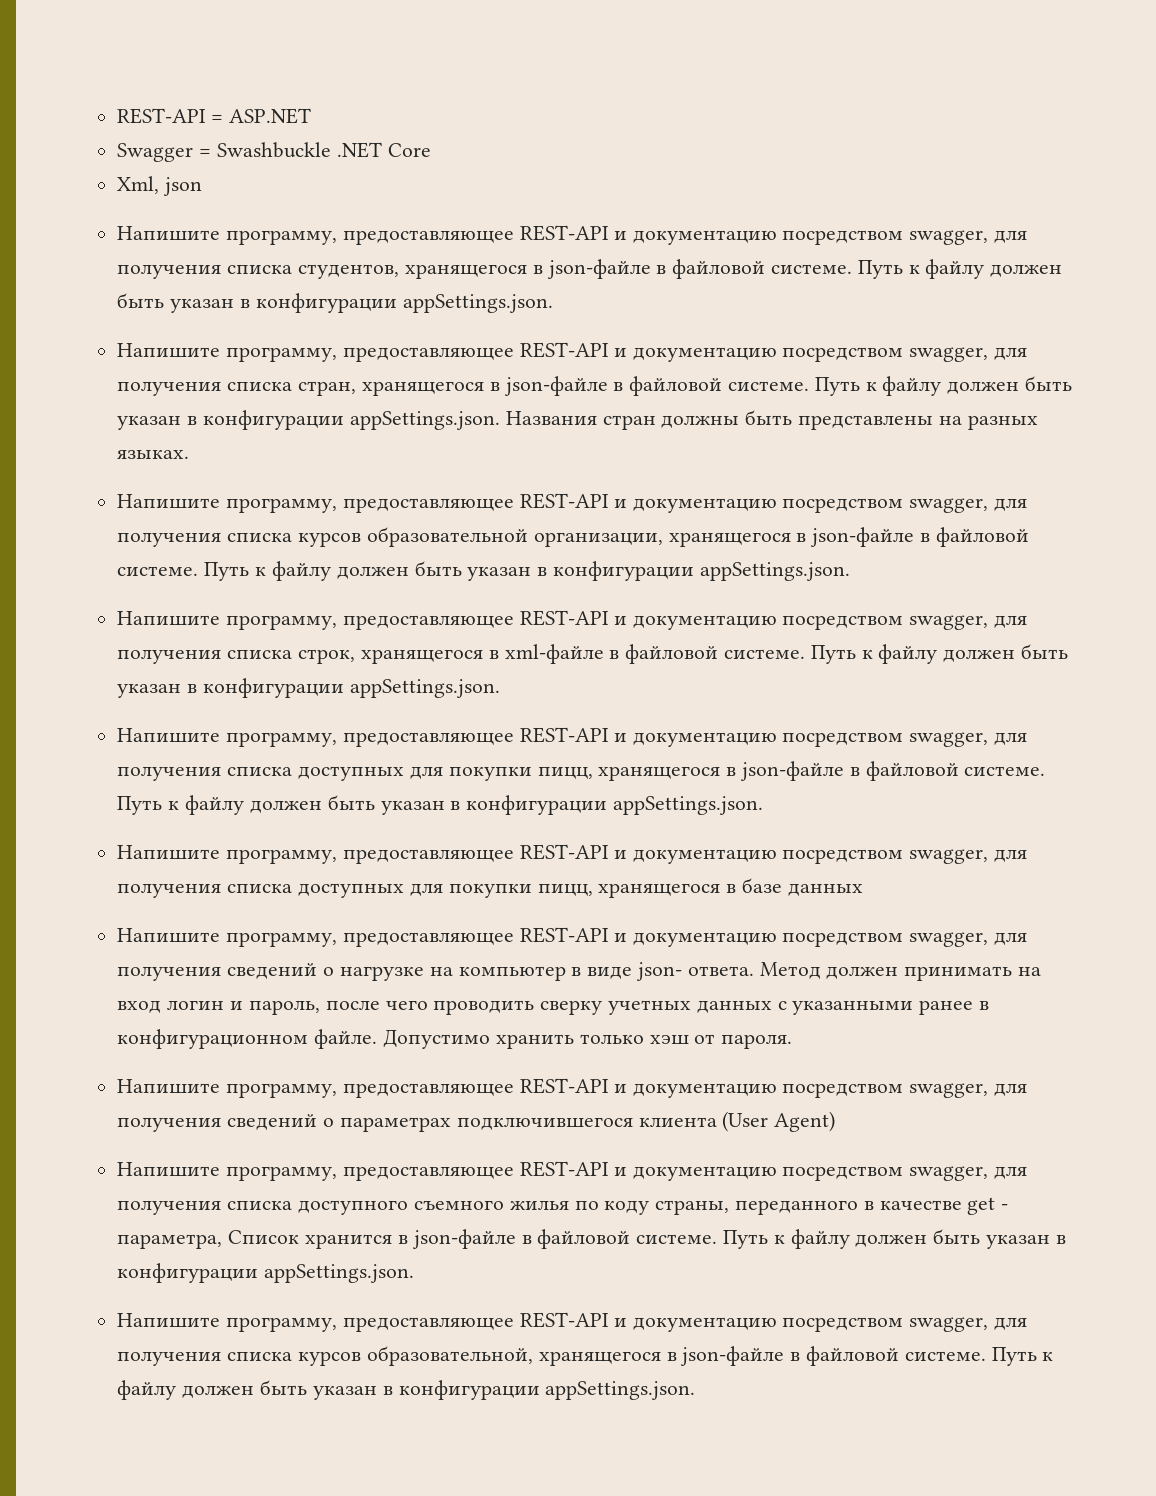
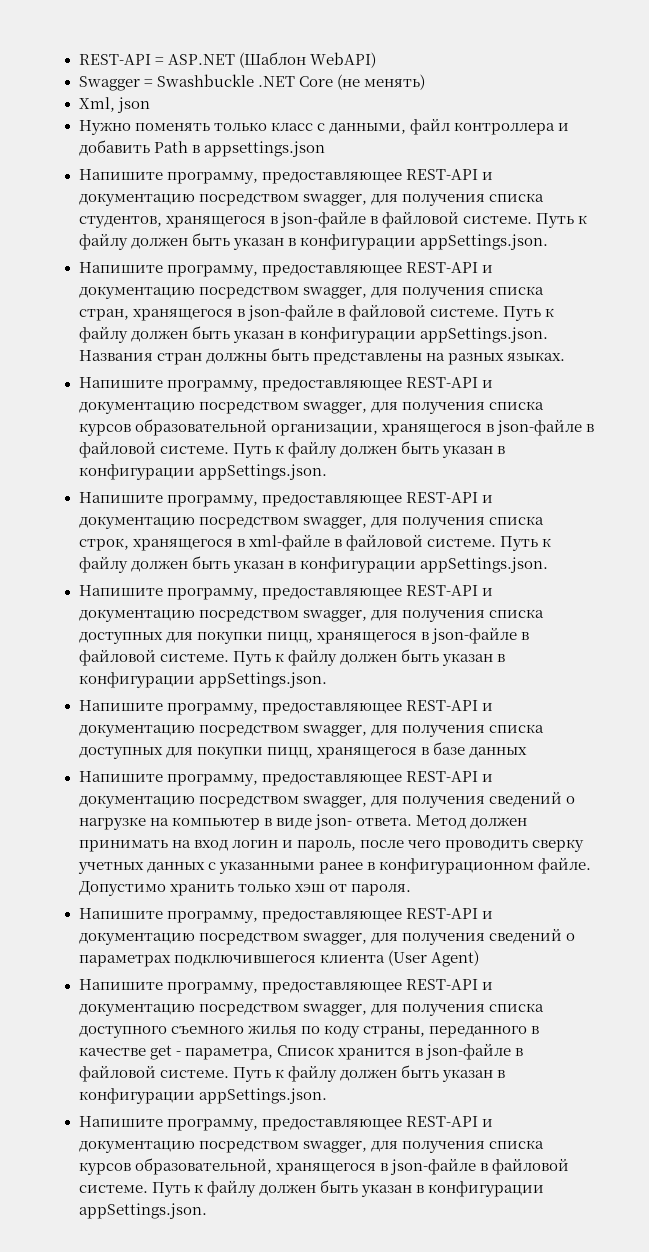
- REST-API = ASP.NET
+ REST-API = ASP.NET (Шаблон WebAPI)
- Swagger = Swashbuckle .NET Core
+ Swagger = Swashbuckle .NET Core (не менять)
+ Нужно поменять только класс с данными, файл контроллера и добавить Path в appsettings.json

